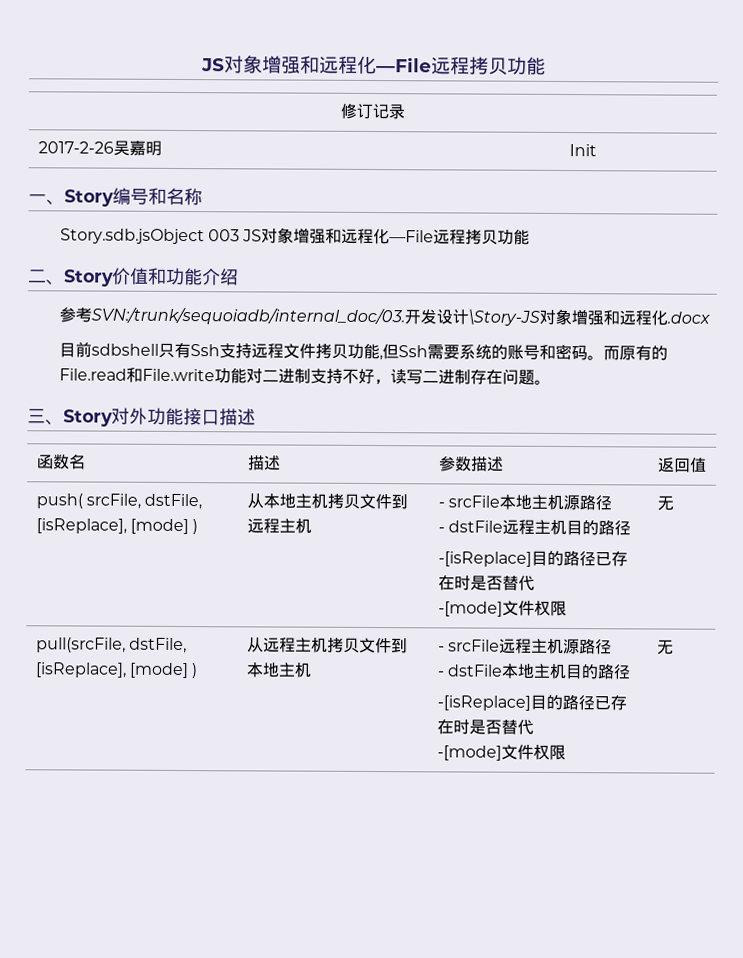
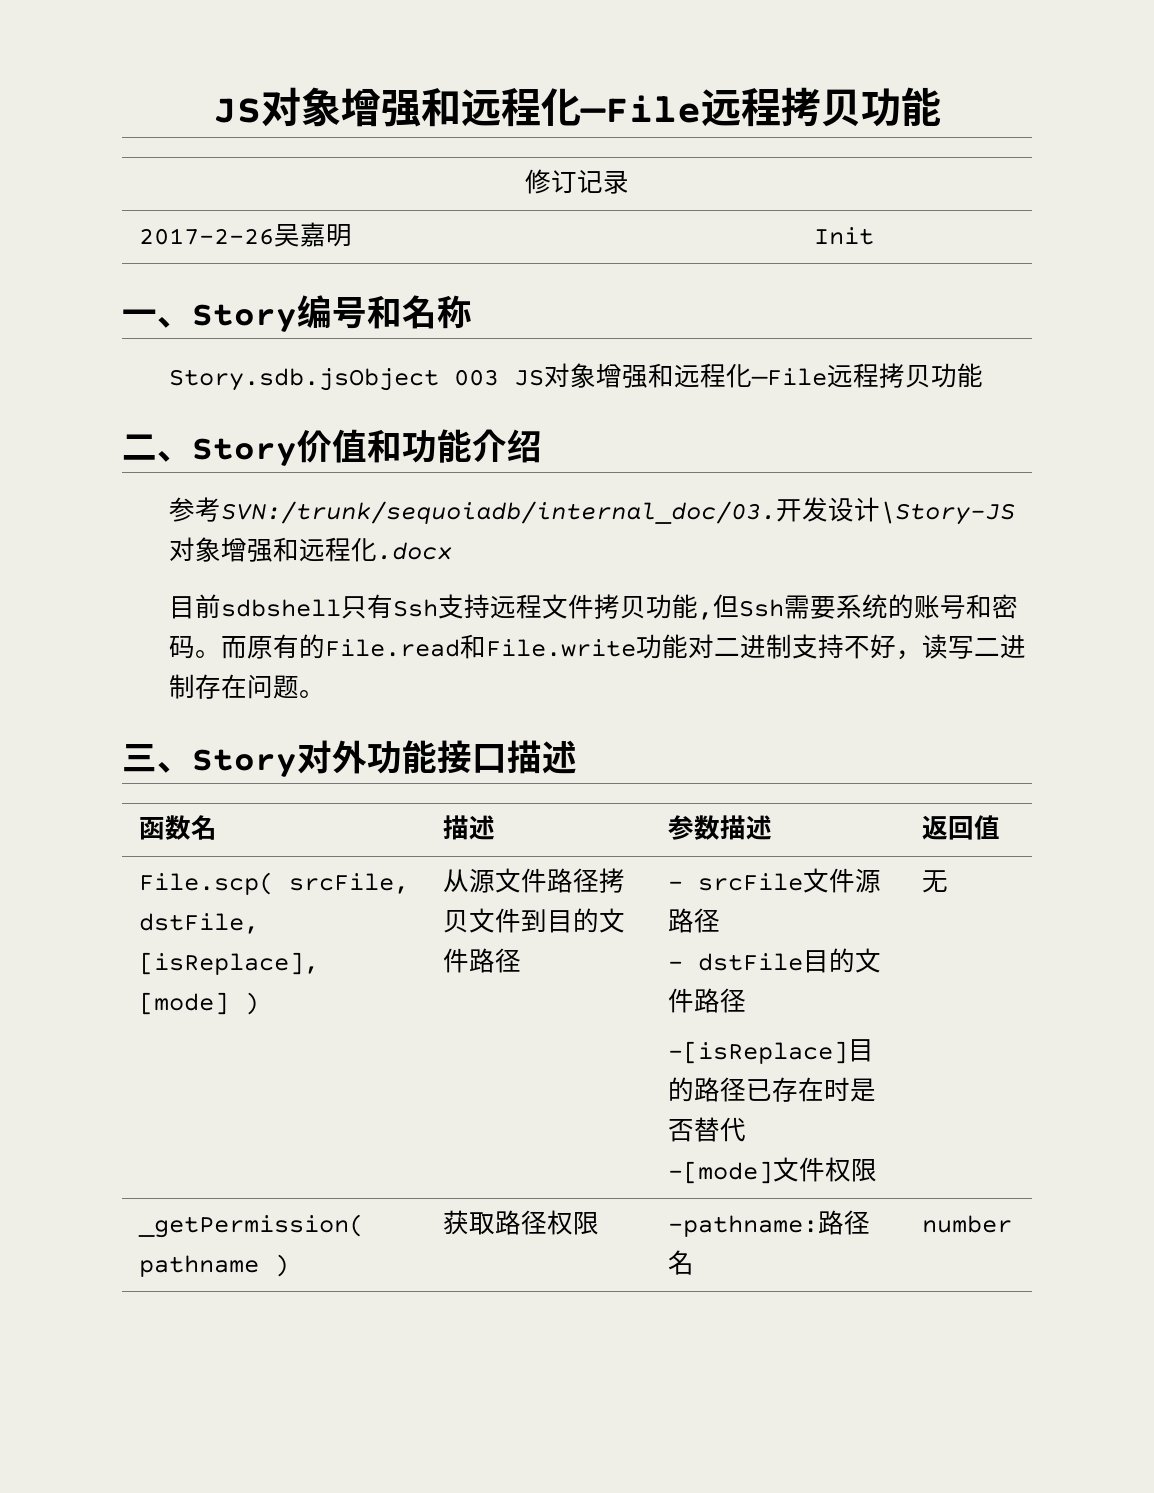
- push( srcFile, dstFile, [isReplace], [mode] ) | 从本地主机拷贝文件到远程主机 | - srcFile本地主机源路径
- - dstFile远程主机目的路径
+ File.scp( srcFile, dstFile, [isReplace], [mode] ) | 从源文件路径拷贝文件到目的文件路径 | - srcFile文件源路径
+ - dstFile目的文件路径
- pull(srcFile, dstFile, [isReplace], [mode] ) | 从远程主机拷贝文件到本地主机 | - srcFile远程主机源路径
- - dstFile本地主机目的路径
- -[isReplace]目的路径已存在时是否替代
- -[mode]文件权限 | 无
+ _getPermission( pathname ) | 获取路径权限 | -pathname:路径名 | number

